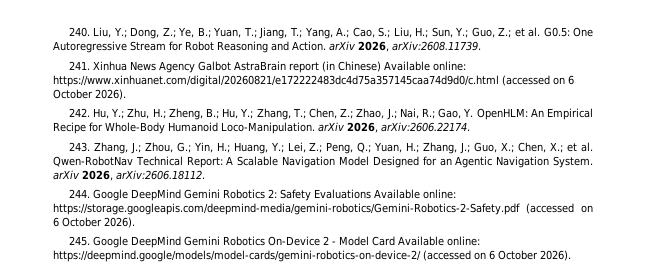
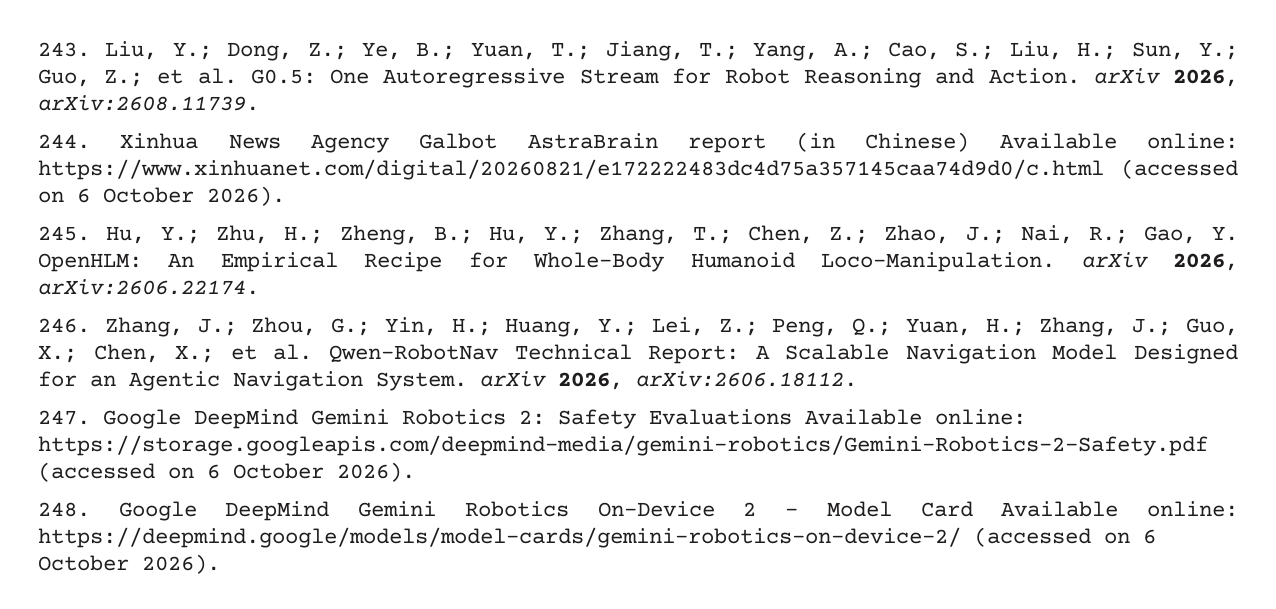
- 240. Liu, Y.; Dong, Z.; Ye, B.; Yuan, T.; Jiang, T.; Yang, A.; Cao, S.; Liu, H.; Sun, Y.; Guo, Z.; et al. G0.5: One Autoregressive Stream for Robot Reasoning and Action. arXiv 2026, arXiv:2608.11739.
+ 243. Liu, Y.; Dong, Z.; Ye, B.; Yuan, T.; Jiang, T.; Yang, A.; Cao, S.; Liu, H.; Sun, Y.; Guo, Z.; et al. G0.5: One Autoregressive Stream for Robot Reasoning and Action. arXiv 2026, arXiv:2608.11739.
- 241. Xinhua News Agency Galbot AstraBrain report (in Chinese) Available online: https://www.xinhuanet.com/digital/20260821/e172222483dc4d75a357145caa74d9d0/c.html (accessed on 6 October 2026).
+ 244. Xinhua News Agency Galbot AstraBrain report (in Chinese) Available online: https://www.xinhuanet.com/digital/20260821/e172222483dc4d75a357145caa74d9d0/c.html (accessed on 6 October 2026).
- 242. Hu, Y.; Zhu, H.; Zheng, B.; Hu, Y.; Zhang, T.; Chen, Z.; Zhao, J.; Nai, R.; Gao, Y. OpenHLM: An Empirical Recipe for Whole-Body Humanoid Loco-Manipulation. arXiv 2026, arXiv:2606.22174.
+ 245. Hu, Y.; Zhu, H.; Zheng, B.; Hu, Y.; Zhang, T.; Chen, Z.; Zhao, J.; Nai, R.; Gao, Y. OpenHLM: An Empirical Recipe for Whole-Body Humanoid Loco-Manipulation. arXiv 2026, arXiv:2606.22174.
- 243. Zhang, J.; Zhou, G.; Yin, H.; Huang, Y.; Lei, Z.; Peng, Q.; Yuan, H.; Zhang, J.; Guo, X.; Chen, X.; et al. Qwen-RobotNav Technical Report: A Scalable Navigation Model Designed for an Agentic Navigation System. arXiv 2026, arXiv:2606.18112.
+ 246. Zhang, J.; Zhou, G.; Yin, H.; Huang, Y.; Lei, Z.; Peng, Q.; Yuan, H.; Zhang, J.; Guo, X.; Chen, X.; et al. Qwen-RobotNav Technical Report: A Scalable Navigation Model Designed for an Agentic Navigation System. arXiv 2026, arXiv:2606.18112.
- 244. Google DeepMind Gemini Robotics 2: Safety Evaluations Available online: https://storage.googleapis.com/deepmind-media/gemini-robotics/Gemini-Robotics-2-Safety.pdf (accessed on 6 October 2026).
+ 247. Google DeepMind Gemini Robotics 2: Safety Evaluations Available online: https://storage.googleapis.com/deepmind-media/gemini-robotics/Gemini-Robotics-2-Safety.pdf (accessed on 6 October 2026).
- 245. Google DeepMind Gemini Robotics On-Device 2 - Model Card Available online: https://deepmind.google/models/model-cards/gemini-robotics-on-device-2/ (accessed on 6 October 2026).
+ 248. Google DeepMind Gemini Robotics On-Device 2 - Model Card Available online: https://deepmind.google/models/model-cards/gemini-robotics-on-device-2/ (accessed on 6 October 2026).

